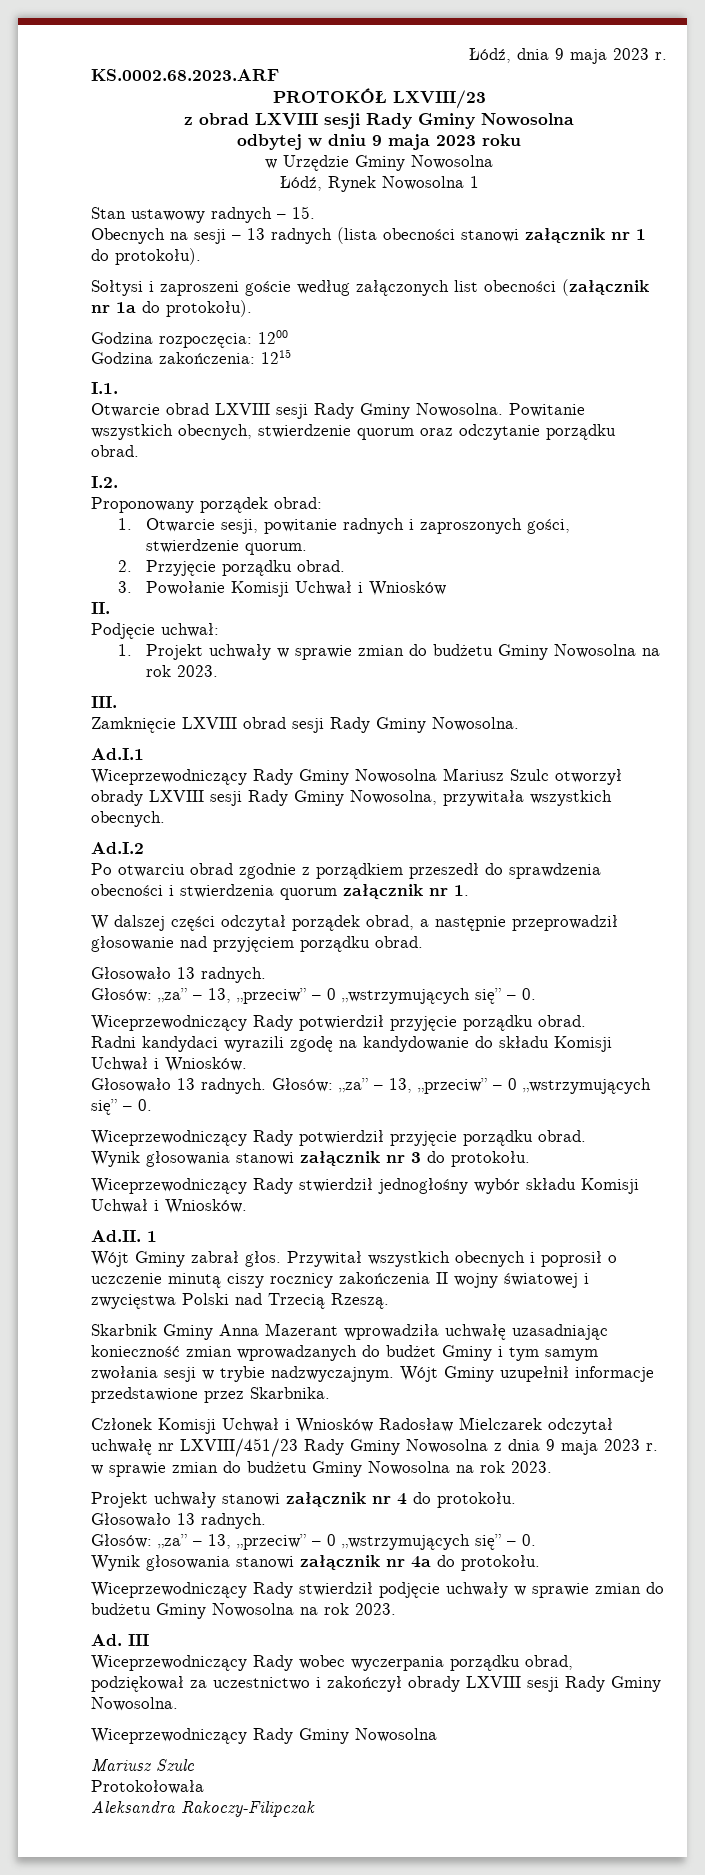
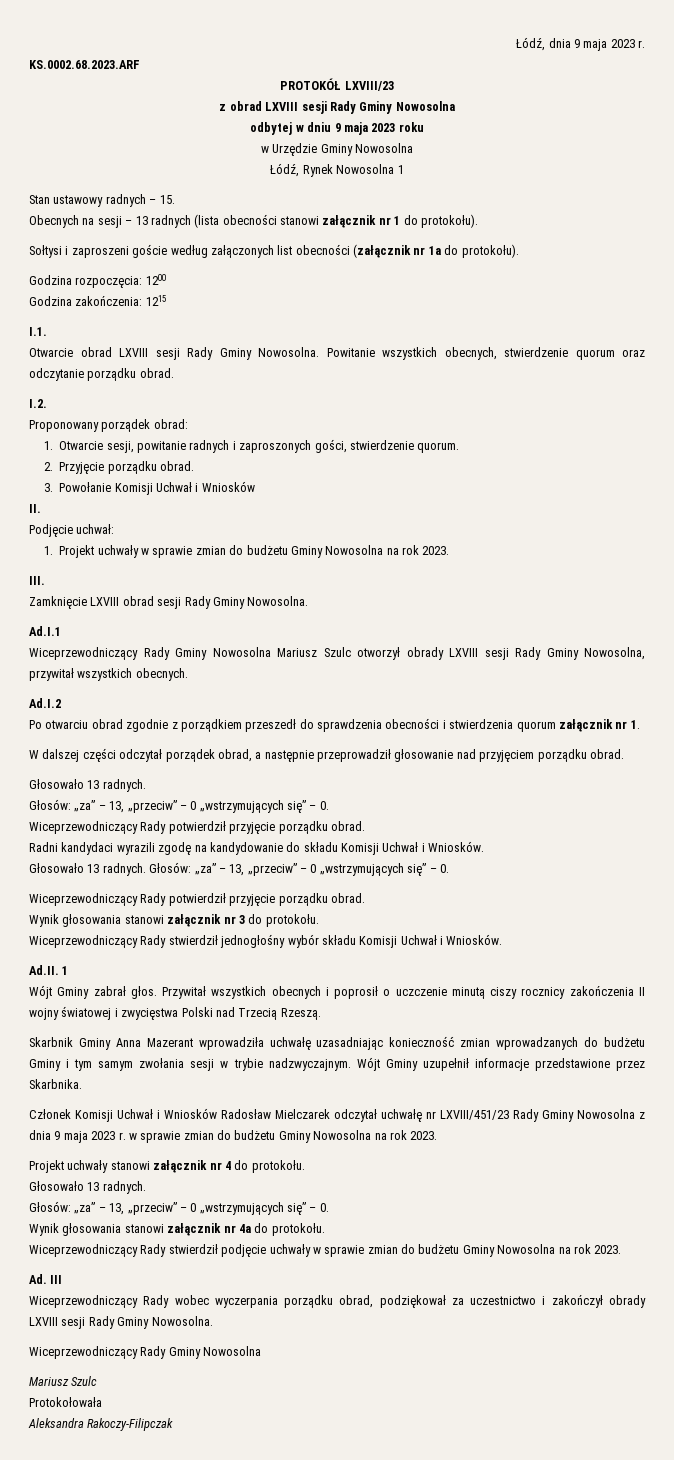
- Wiceprzewodniczący Rady Gminy Nowosolna Mariusz Szulc otworzył obrady LXVIII sesji Rady Gminy Nowosolna, przywitała wszystkich obecnych.
+ Wiceprzewodniczący Rady Gminy Nowosolna Mariusz Szulc otworzył obrady LXVIII sesji Rady Gminy Nowosolna, przywitał wszystkich obecnych.
- Skarbnik Gminy Anna Mazerant wprowadziła uchwałę uzasadniając konieczność zmian wprowadzanych do budżet Gminy i tym samym zwołania sesji w trybie nadzwyczajnym.
+ Skarbnik Gminy Anna Mazerant wprowadziła uchwałę uzasadniając konieczność zmian wprowadzanych do budżetu Gminy i tym samym zwołania sesji w trybie nadzwyczajnym.

